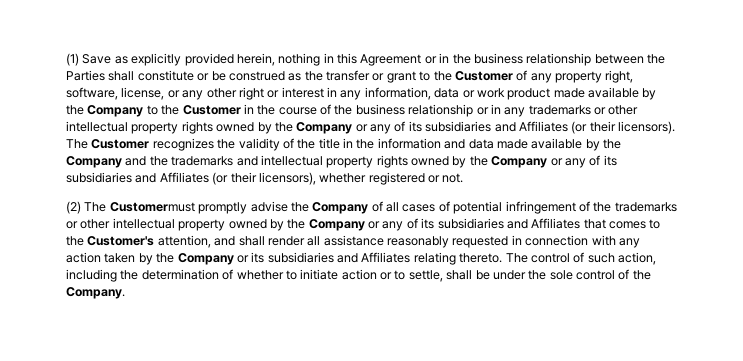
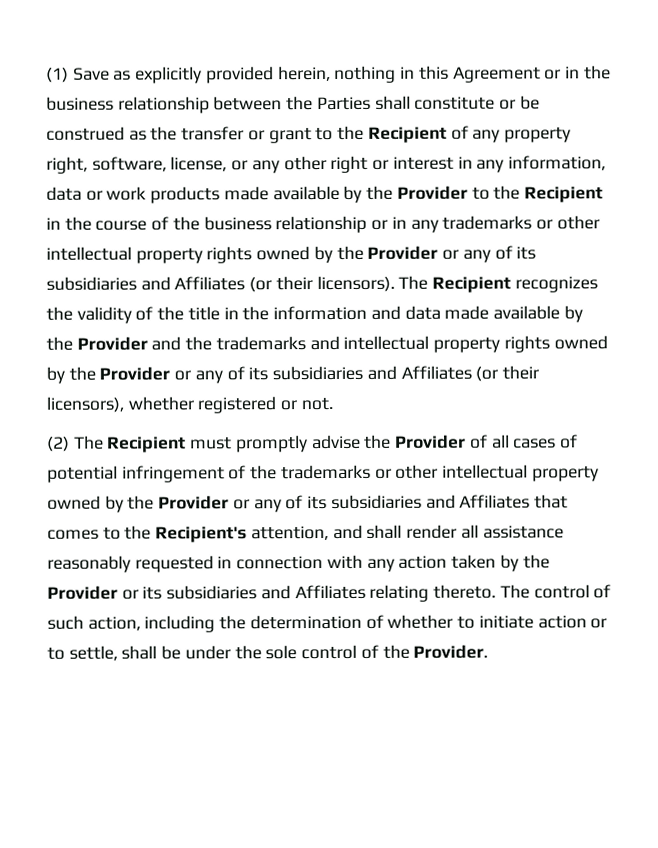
- (1) Save as explicitly provided herein, nothing in this Agreement or in the business relationship between the Parties shall constitute or be construed as the transfer or grant to the Customer of any property right, software, license, or any other right or interest in any information, data or work product made available by the Company to the Customer in the course of the business relationship or in any trademarks or other intellectual property rights owned by the Company or any of its subsidiaries and Affiliates (or their licensors).
+ (1) Save as explicitly provided herein, nothing in this Agreement or in the business relationship between the Parties shall constitute or be construed as the transfer or grant to the Recipient of any property right, software, license, or any other right or interest in any information, data or work products made available by the Provider to the Recipient in the course of the business relationship or in any trademarks or other intellectual property rights owned by the Provider or any of its subsidiaries and Affiliates (or their licensors).
- The Customer recognizes the validity of the title in the information and data made available by the Company and the trademarks and intellectual property rights owned by the Company or any of its subsidiaries and Affiliates (or their licensors), whether registered or not.
+ The Recipient recognizes the validity of the title in the information and data made available by the Provider and the trademarks and intellectual property rights owned by the Provider or any of its subsidiaries and Affiliates (or their licensors), whether registered or not.
- (2) The Customermust promptly advise the Company of all cases of potential infringement of the trademarks or other intellectual property owned by the Company or any of its subsidiaries and Affiliates that comes to the Customer's attention, and shall render all assistance reasonably requested in connection with any action taken by the Company or its subsidiaries and Affiliates relating thereto.
+ (2) The Recipient must promptly advise the Provider of all cases of potential infringement of the trademarks or other intellectual property owned by the Provider or any of its subsidiaries and Affiliates that comes to the Recipient's attention, and shall render all assistance reasonably requested in connection with any action taken by the Provider or its subsidiaries and Affiliates relating thereto.
- The control of such action, including the determination of whether to initiate action or to settle, shall be under the sole control of the Company.
+ The control of such action, including the determination of whether to initiate action or to settle, shall be under the sole control of the Provider.

